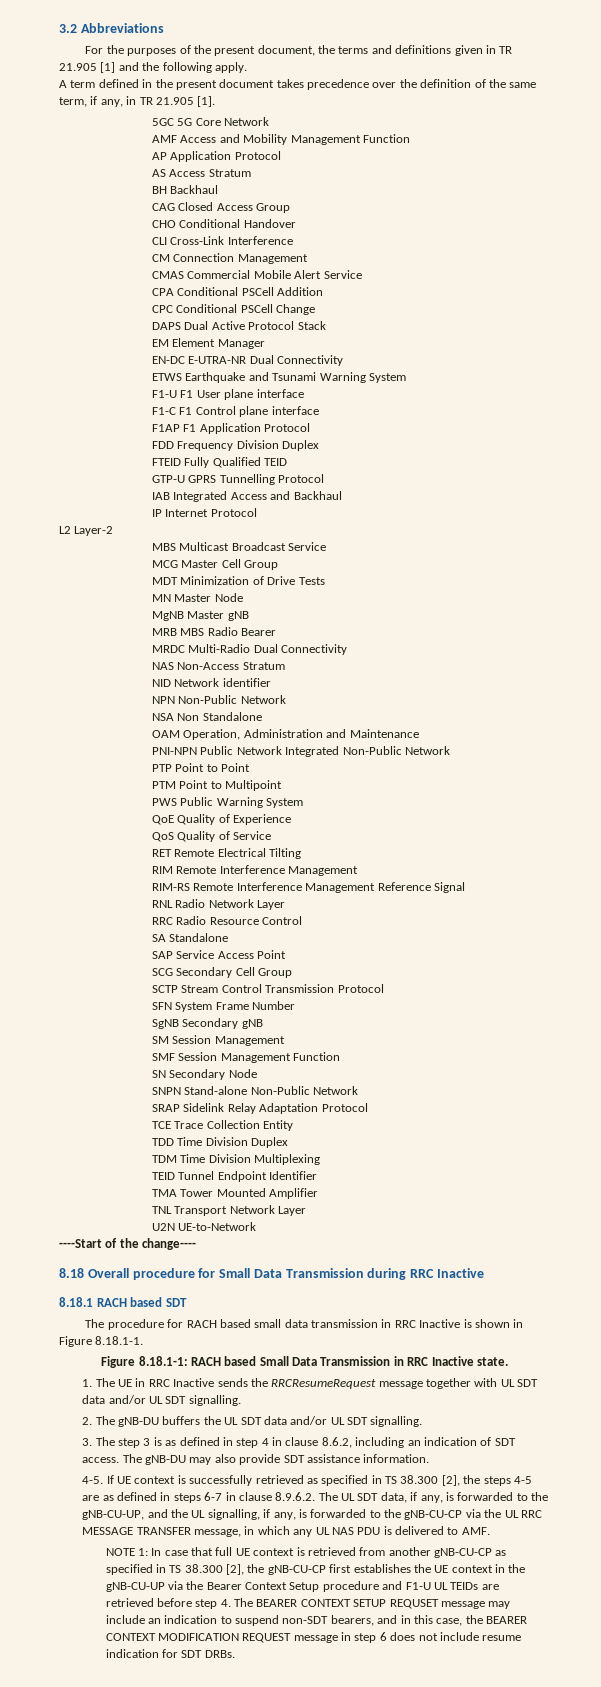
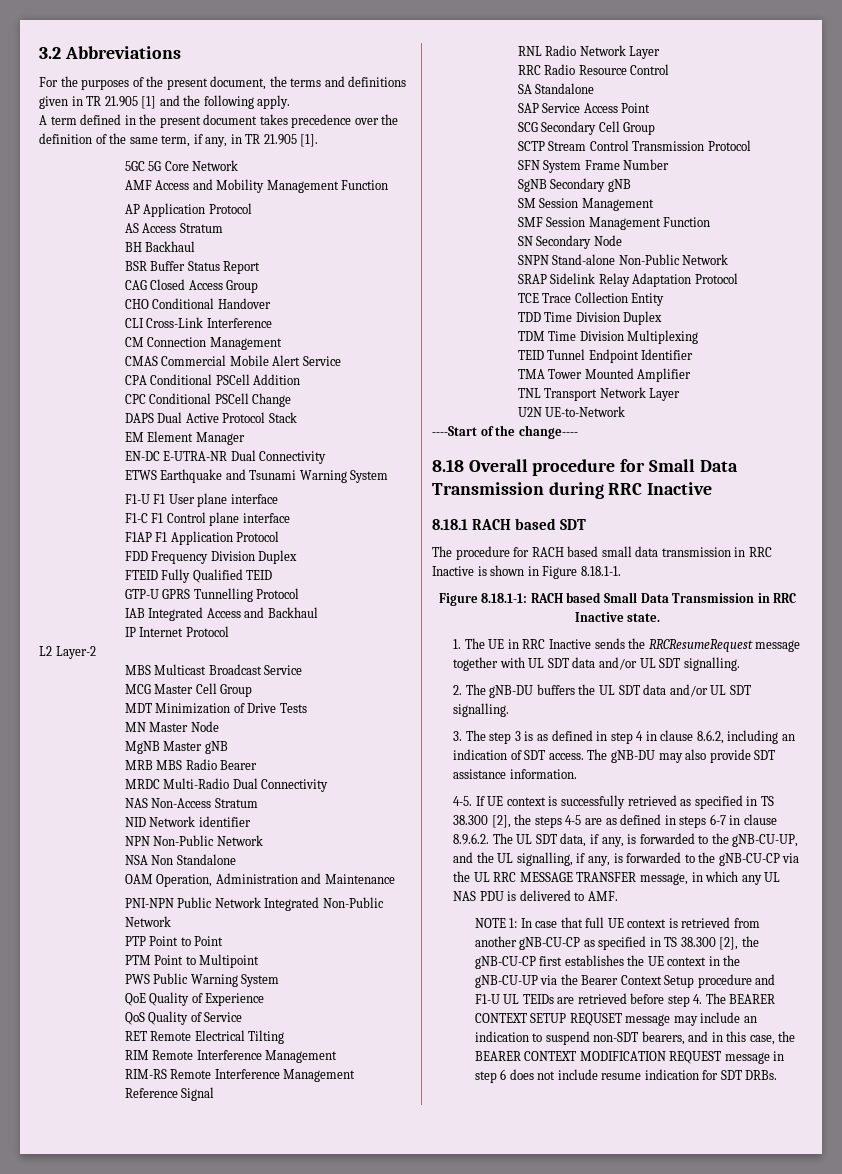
+ BSR Buffer Status Report

